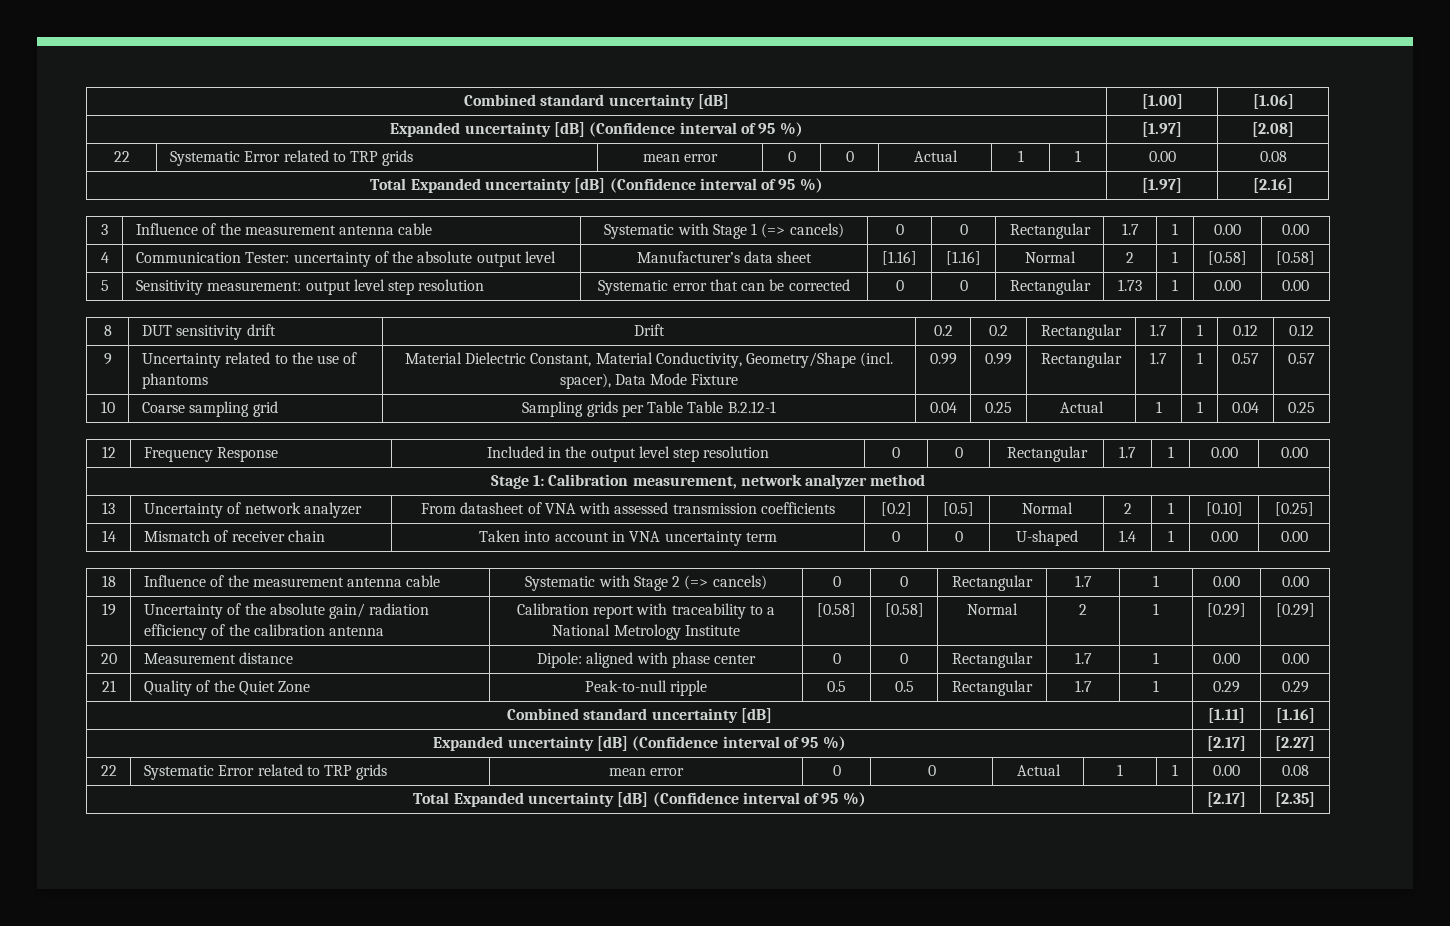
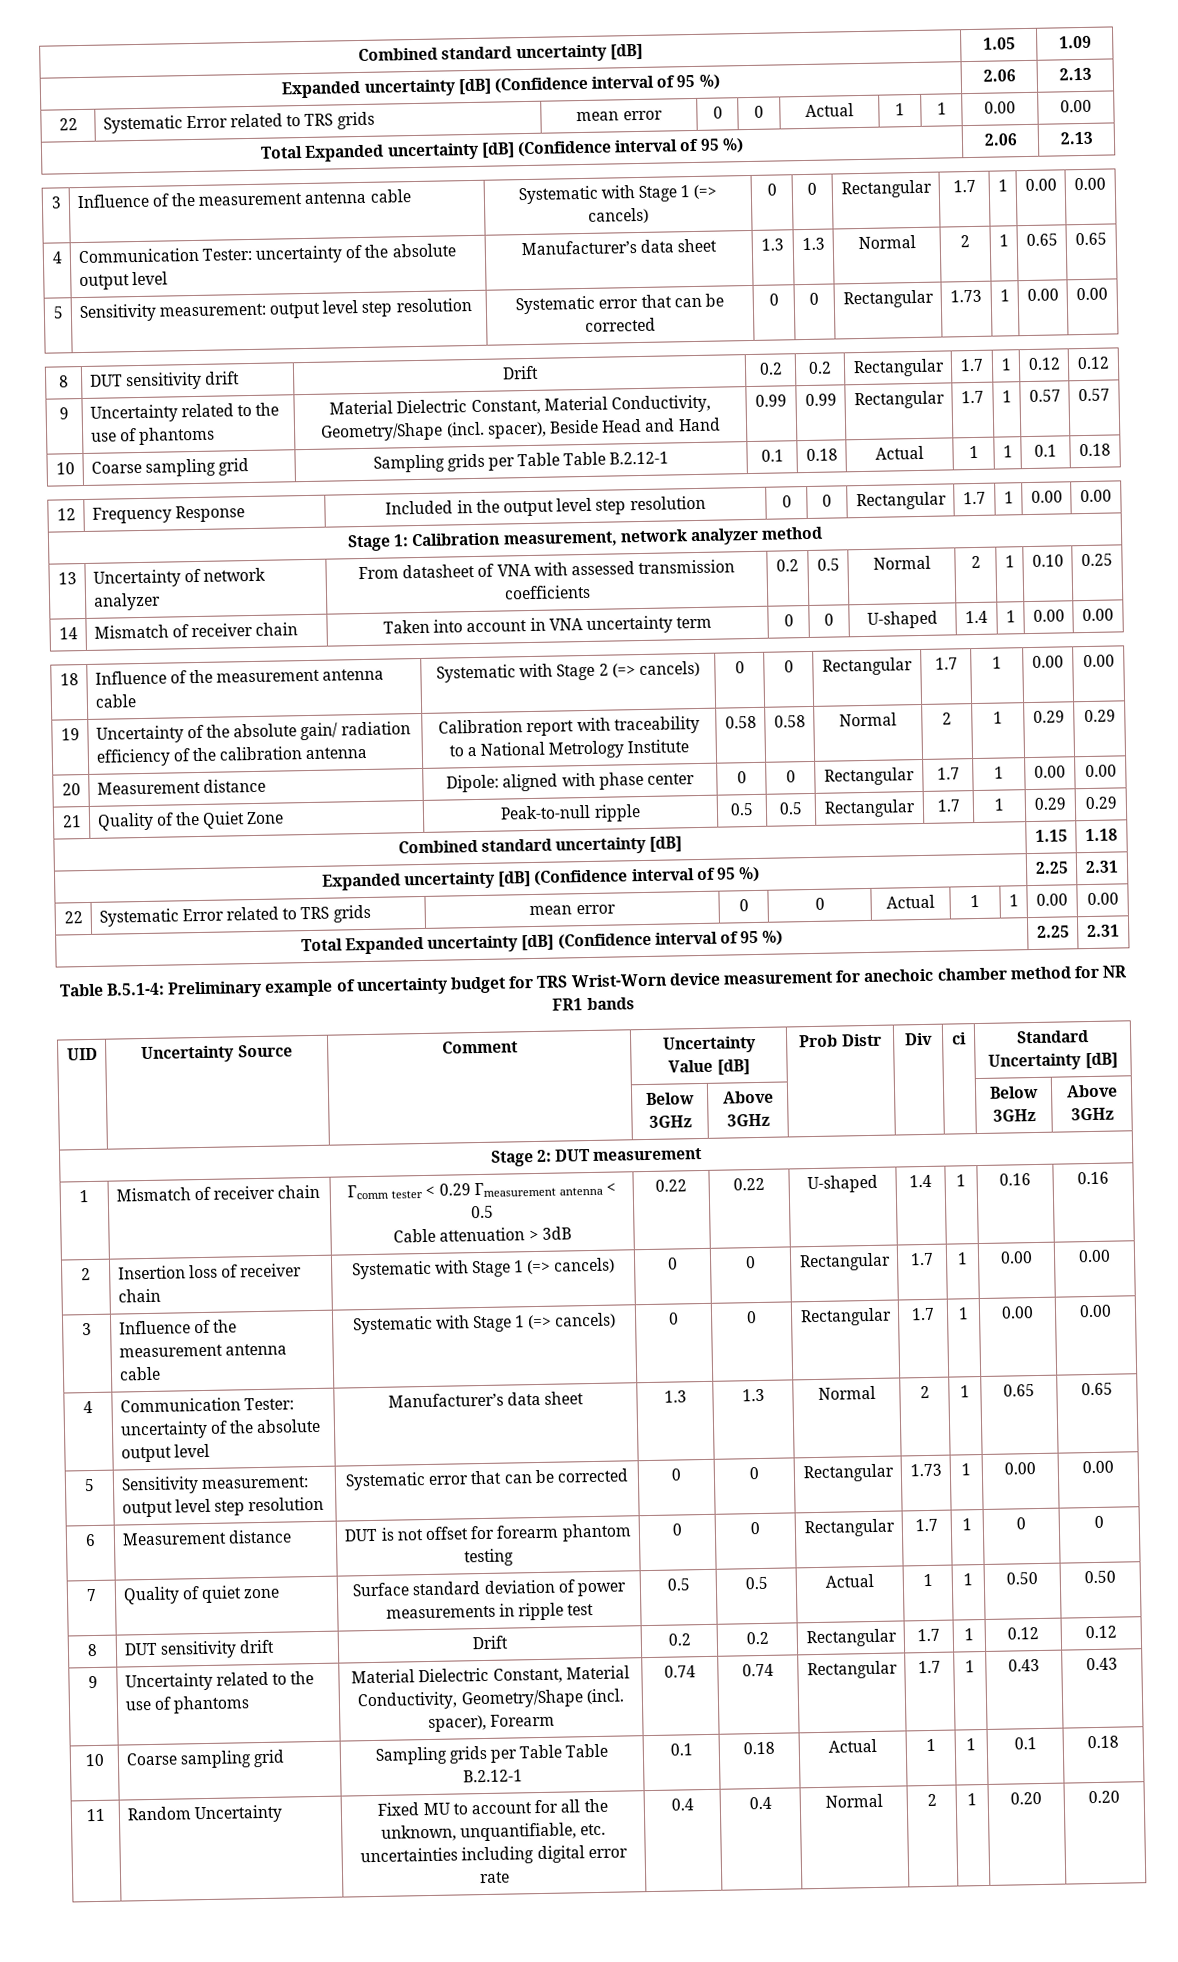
- Combined standard uncertainty [dB] | [1.00] | [1.06]
- Expanded uncertainty [dB] (Confidence interval of 95 %) | [1.97] | [2.08]
- 22 | Systematic Error related to TRP grids | mean error | 0 | 0 | Actual | 1 | 1 | 0.00 | 0.08
- Total Expanded uncertainty [dB] (Confidence interval of 95 %) | [1.97] | [2.16]
+ Combined standard uncertainty [dB] | 1.05 | 1.09
+ Expanded uncertainty [dB] (Confidence interval of 95 %) | 2.06 | 2.13
+ 22 | Systematic Error related to TRS grids | mean error | 0 | 0 | Actual | 1 | 1 | 0.00 | 0.00
+ Total Expanded uncertainty [dB] (Confidence interval of 95 %) | 2.06 | 2.13
  3 | Influence of the measurement antenna cable | Systematic with Stage 1 (=> cancels) | 0 | 0 | Rectangular | 1.7 | 1 | 0.00 | 0.00
- 4 | Communication Tester: uncertainty of the absolute output level | Manufacturer’s data sheet | [1.16] | [1.16] | Normal | 2 | 1 | [0.58] | [0.58]
+ 4 | Communication Tester: uncertainty of the absolute output level | Manufacturer’s data sheet | 1.3 | 1.3 | Normal | 2 | 1 | 0.65 | 0.65
- 9 | Uncertainty related to the use of phantoms | Material Dielectric Constant, Material Conductivity, Geometry/Shape (incl. spacer), Data Mode Fixture | 0.99 | 0.99 | Rectangular | 1.7 | 1 | 0.57 | 0.57
- 10 | Coarse sampling grid | Sampling grids per Table Table B.2.12-1 | 0.04 | 0.25 | Actual | 1 | 1 | 0.04 | 0.25
+ 9 | Uncertainty related to the use of phantoms | Material Dielectric Constant, Material Conductivity, Geometry/Shape (incl. spacer), Beside Head and Hand | 0.99 | 0.99 | Rectangular | 1.7 | 1 | 0.57 | 0.57
+ 10 | Coarse sampling grid | Sampling grids per Table Table B.2.12-1 | 0.1 | 0.18 | Actual | 1 | 1 | 0.1 | 0.18
- 13 | Uncertainty of network analyzer | From datasheet of VNA with assessed transmission coefficients | [0.2] | [0.5] | Normal | 2 | 1 | [0.10] | [0.25]
+ 13 | Uncertainty of network analyzer | From datasheet of VNA with assessed transmission coefficients | 0.2 | 0.5 | Normal | 2 | 1 | 0.10 | 0.25
- 19 | Uncertainty of the absolute gain/ radiation efficiency of the calibration antenna | Calibration report with traceability to a National Metrology Institute | [0.58] | [0.58] | Normal | 2 | 1 | [0.29] | [0.29]
+ 19 | Uncertainty of the absolute gain/ radiation efficiency of the calibration antenna | Calibration report with traceability to a National Metrology Institute | 0.58 | 0.58 | Normal | 2 | 1 | 0.29 | 0.29
- Combined standard uncertainty [dB] | [1.11] | [1.16]
- Expanded uncertainty [dB] (Confidence interval of 95 %) | [2.17] | [2.27]
- 22 | Systematic Error related to TRP grids | mean error | 0 | 0 | Actual | 1 | 1 | 0.00 | 0.08
- Total Expanded uncertainty [dB] (Confidence interval of 95 %) | [2.17] | [2.35]
+ Combined standard uncertainty [dB] | 1.15 | 1.18
+ Expanded uncertainty [dB] (Confidence interval of 95 %) | 2.25 | 2.31
+ 22 | Systematic Error related to TRS grids | mean error | 0 | 0 | Actual | 1 | 1 | 0.00 | 0.00
+ Total Expanded uncertainty [dB] (Confidence interval of 95 %) | 2.25 | 2.31
+ Table B.5.1-4: Preliminary example of uncertainty budget for TRS Wrist-Worn device measurement for anechoic chamber method for NR FR1 bands
+ UID | Uncertainty Source | Comment | Uncertainty Value [dB] | Prob Distr | Div | ci | Standard Uncertainty [dB]
+ | | | Below 3GHz | Above 3GHz | | | | Below 3GHz | Above 3GHz
+ Stage 2: DUT measurement
+ 1 | Mismatch of receiver chain | Гcomm tester < 0.29 Гmeasurement antenna < 0.5
+ Cable attenuation > 3dB | 0.22 | 0.22 | U-shaped | 1.4 | 1 | 0.16 | 0.16
+ 2 | Insertion loss of receiver chain | Systematic with Stage 1 (=> cancels) | 0 | 0 | Rectangular | 1.7 | 1 | 0.00 | 0.00
+ 3 | Influence of the measurement antenna cable | Systematic with Stage 1 (=> cancels) | 0 | 0 | Rectangular | 1.7 | 1 | 0.00 | 0.00
+ 4 | Communication Tester: uncertainty of the absolute output level | Manufacturer’s data sheet | 1.3 | 1.3 | Normal | 2 | 1 | 0.65 | 0.65
+ 5 | Sensitivity measurement: output level step resolution | Systematic error that can be corrected | 0 | 0 | Rectangular | 1.73 | 1 | 0.00 | 0.00
+ 6 | Measurement distance | DUT is not offset for forearm phantom testing | 0 | 0 | Rectangular | 1.7 | 1 | 0 | 0
+ 7 | Quality of quiet zone | Surface standard deviation of power measurements in ripple test | 0.5 | 0.5 | Actual | 1 | 1 | 0.50 | 0.50
+ 8 | DUT sensitivity drift | Drift | 0.2 | 0.2 | Rectangular | 1.7 | 1 | 0.12 | 0.12
+ 9 | Uncertainty related to the use of phantoms | Material Dielectric Constant, Material Conductivity, Geometry/Shape (incl. spacer), Forearm | 0.74 | 0.74 | Rectangular | 1.7 | 1 | 0.43 | 0.43
+ 10 | Coarse sampling grid | Sampling grids per Table Table B.2.12-1 | 0.1 | 0.18 | Actual | 1 | 1 | 0.1 | 0.18
+ 11 | Random Uncertainty | Fixed MU to account for all the unknown, unquantifiable, etc. uncertainties including digital error rate | 0.4 | 0.4 | Normal | 2 | 1 | 0.20 | 0.20

